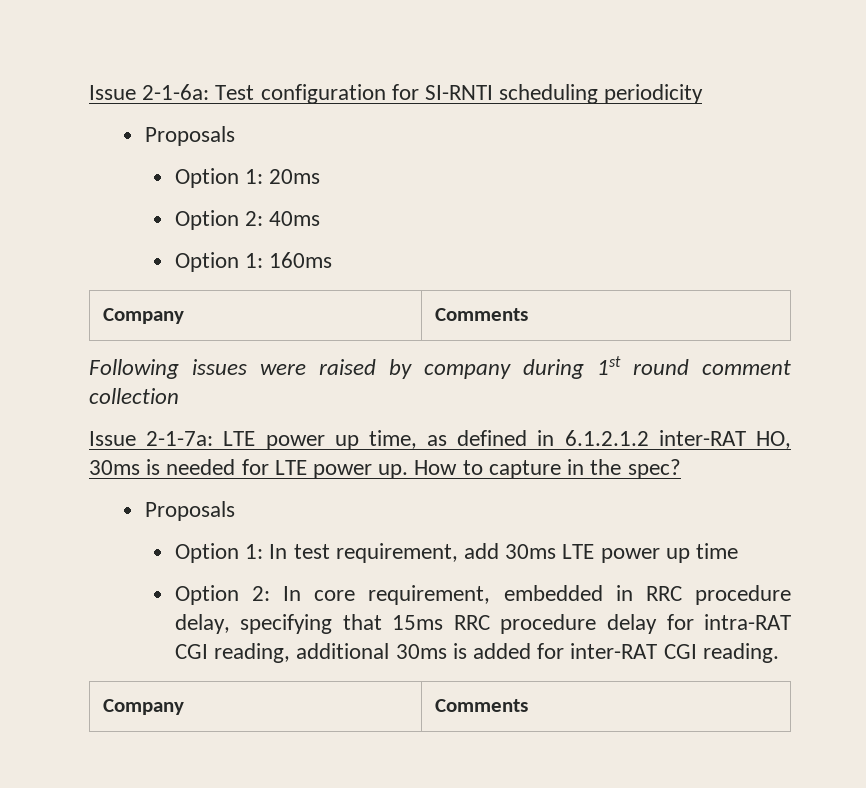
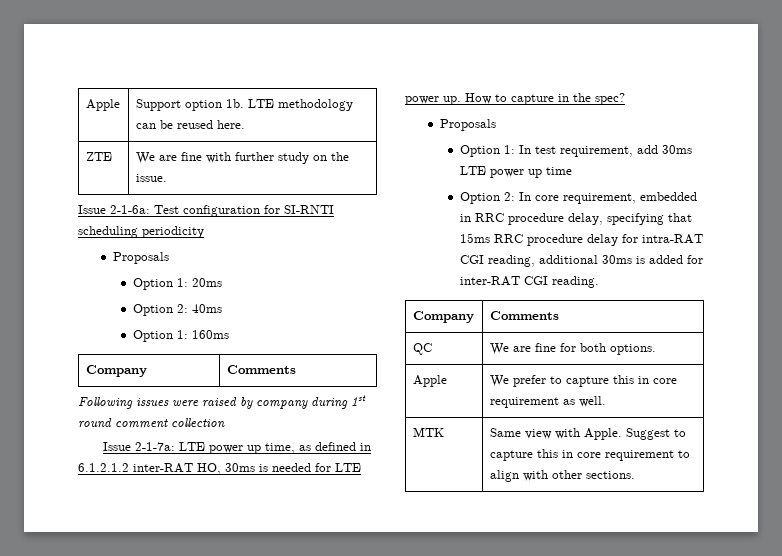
+ Apple | Support option 1b. LTE methodology can be reused here.
+ ZTE | We are fine with further study on the issue.
+ QC | We are fine for both options.
+ Apple | We prefer to capture this in core requirement as well.
+ MTK | Same view with Apple. Suggest to capture this in core requirement to align with other sections.

